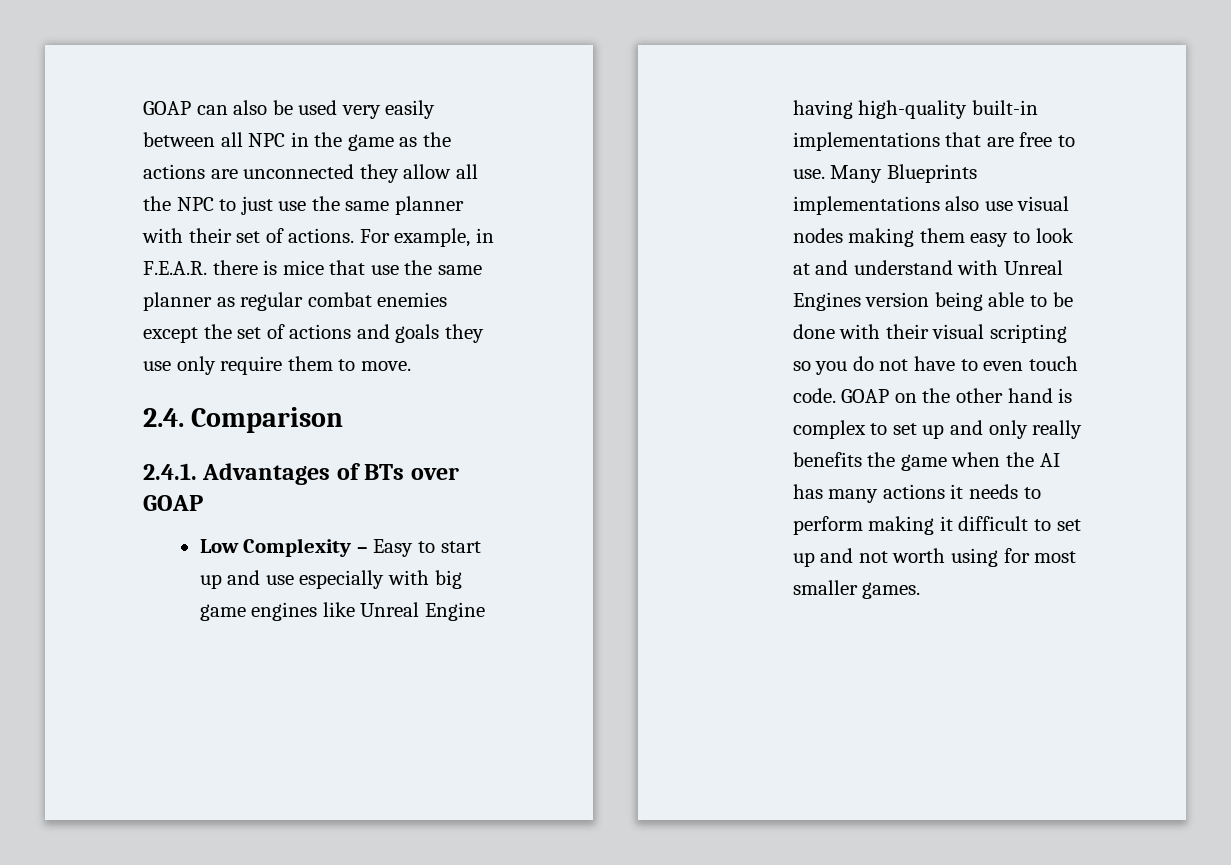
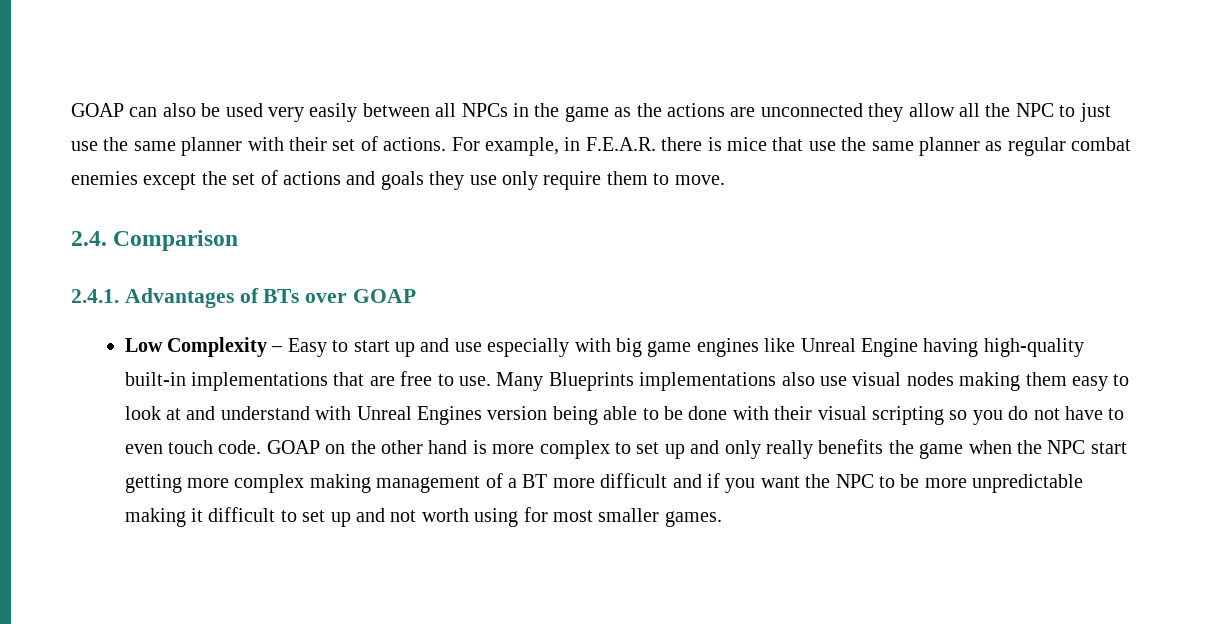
- GOAP can also be used very easily between all NPC in the game as the actions are unconnected they allow all the NPC to just use the same planner with their set of actions.
+ GOAP can also be used very easily between all NPCs in the game as the actions are unconnected they allow all the NPC to just use the same planner with their set of actions.
- GOAP on the other hand is complex to set up and only really benefits the game when the AI has many actions it needs to perform making it difficult to set up and not worth using for most smaller games.
+ GOAP on the other hand is more complex to set up and only really benefits the game when the NPC start getting more complex making management of a BT more difficult and if you want the NPC to be more unpredictable making it difficult to set up and not worth using for most smaller games.

